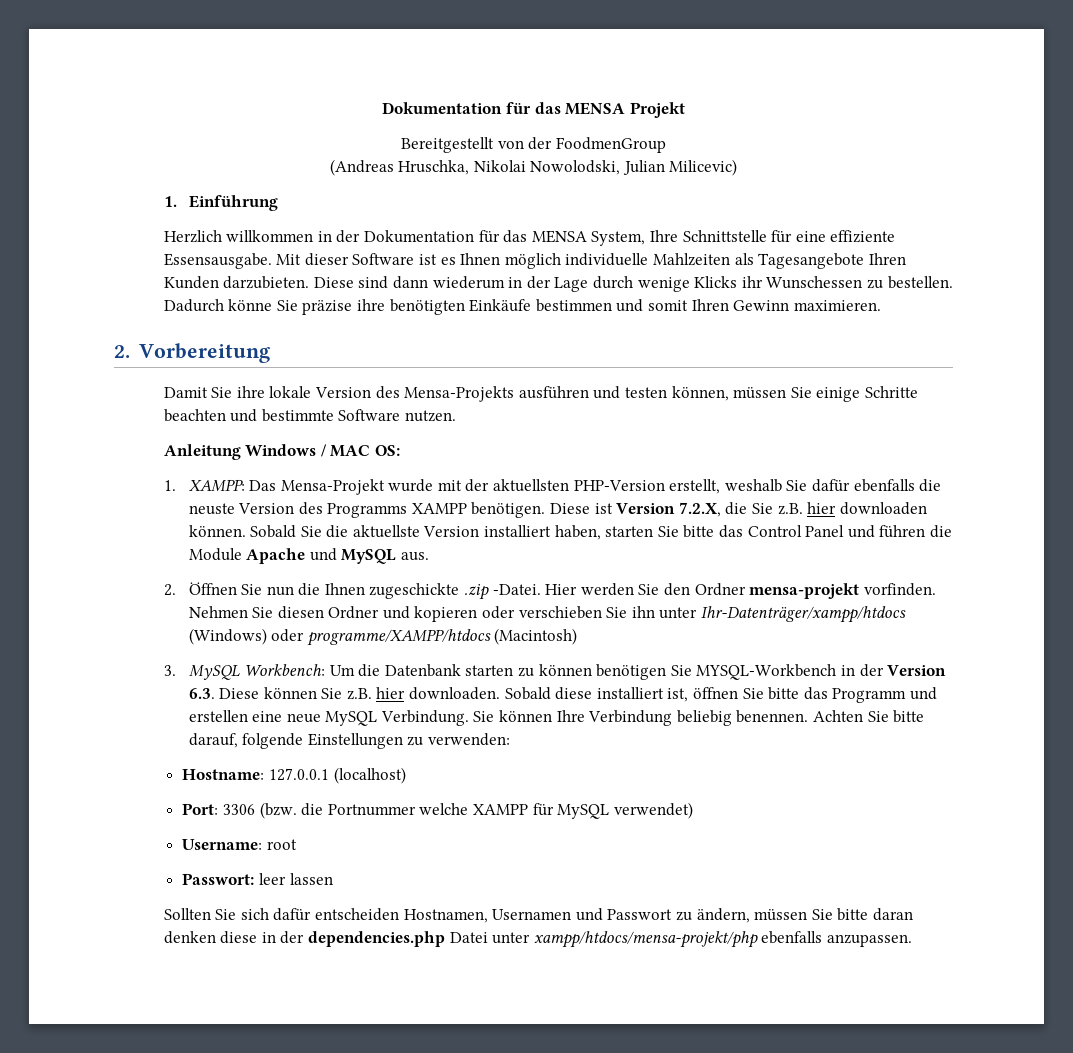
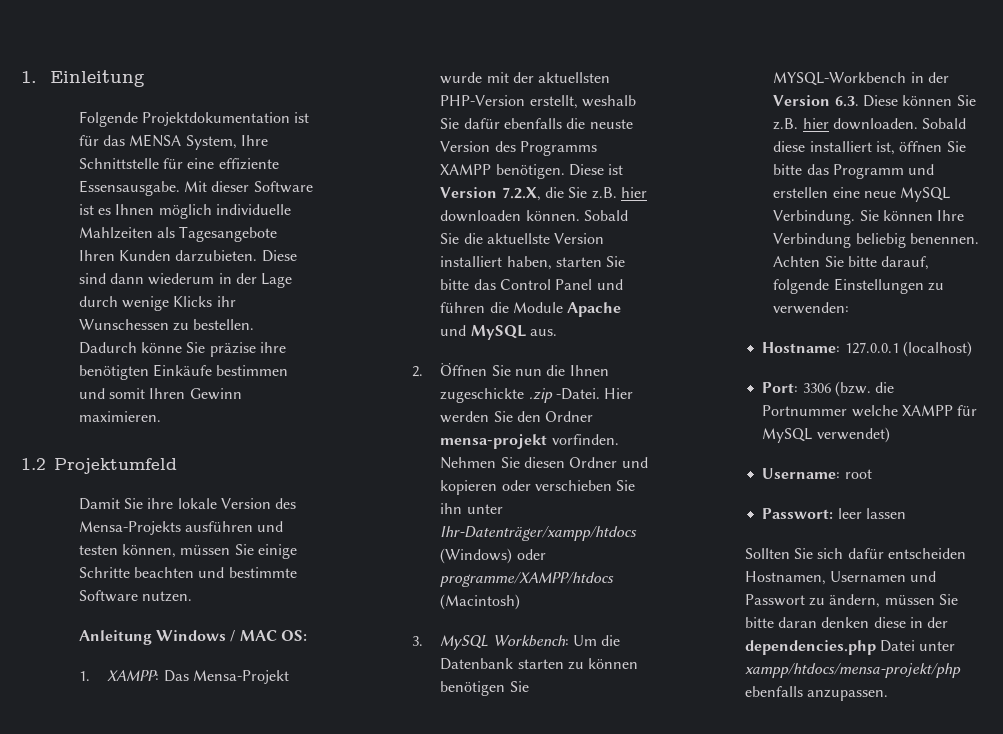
- Dokumentation für das MENSA Projekt
- Bereitgestellt von der FoodmenGroup
- (Andreas Hruschka, Nikolai Nowolodski, Julian Milicevic)
- 1. Einführung
- Herzlich willkommen in der Dokumentation für das MENSA System, Ihre Schnittstelle für eine effiziente Essensausgabe.
+ 1. Einleitung
+ Folgende Projektdokumentation ist für das MENSA System, Ihre Schnittstelle für eine effiziente Essensausgabe.
- 2. Vorbereitung
+ 1.2 Projektumfeld

